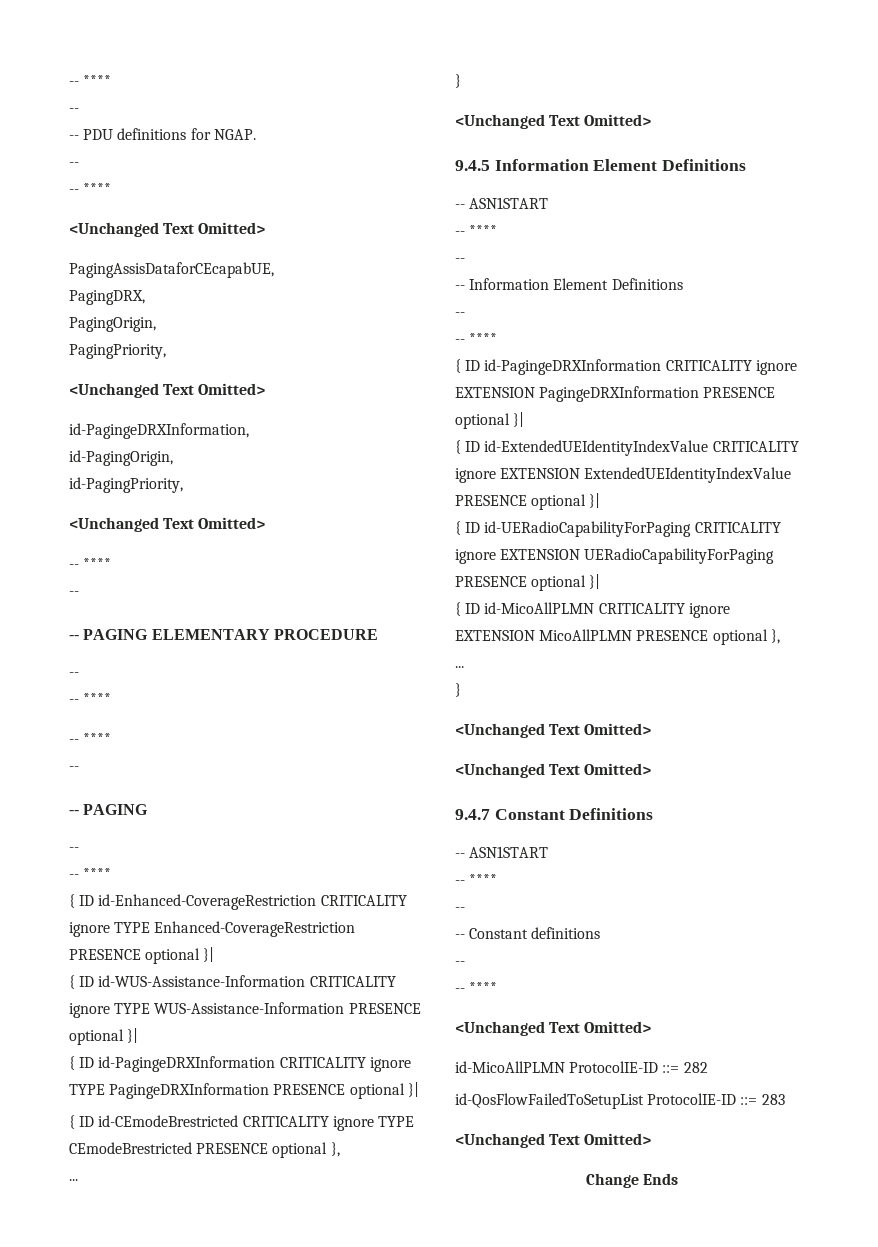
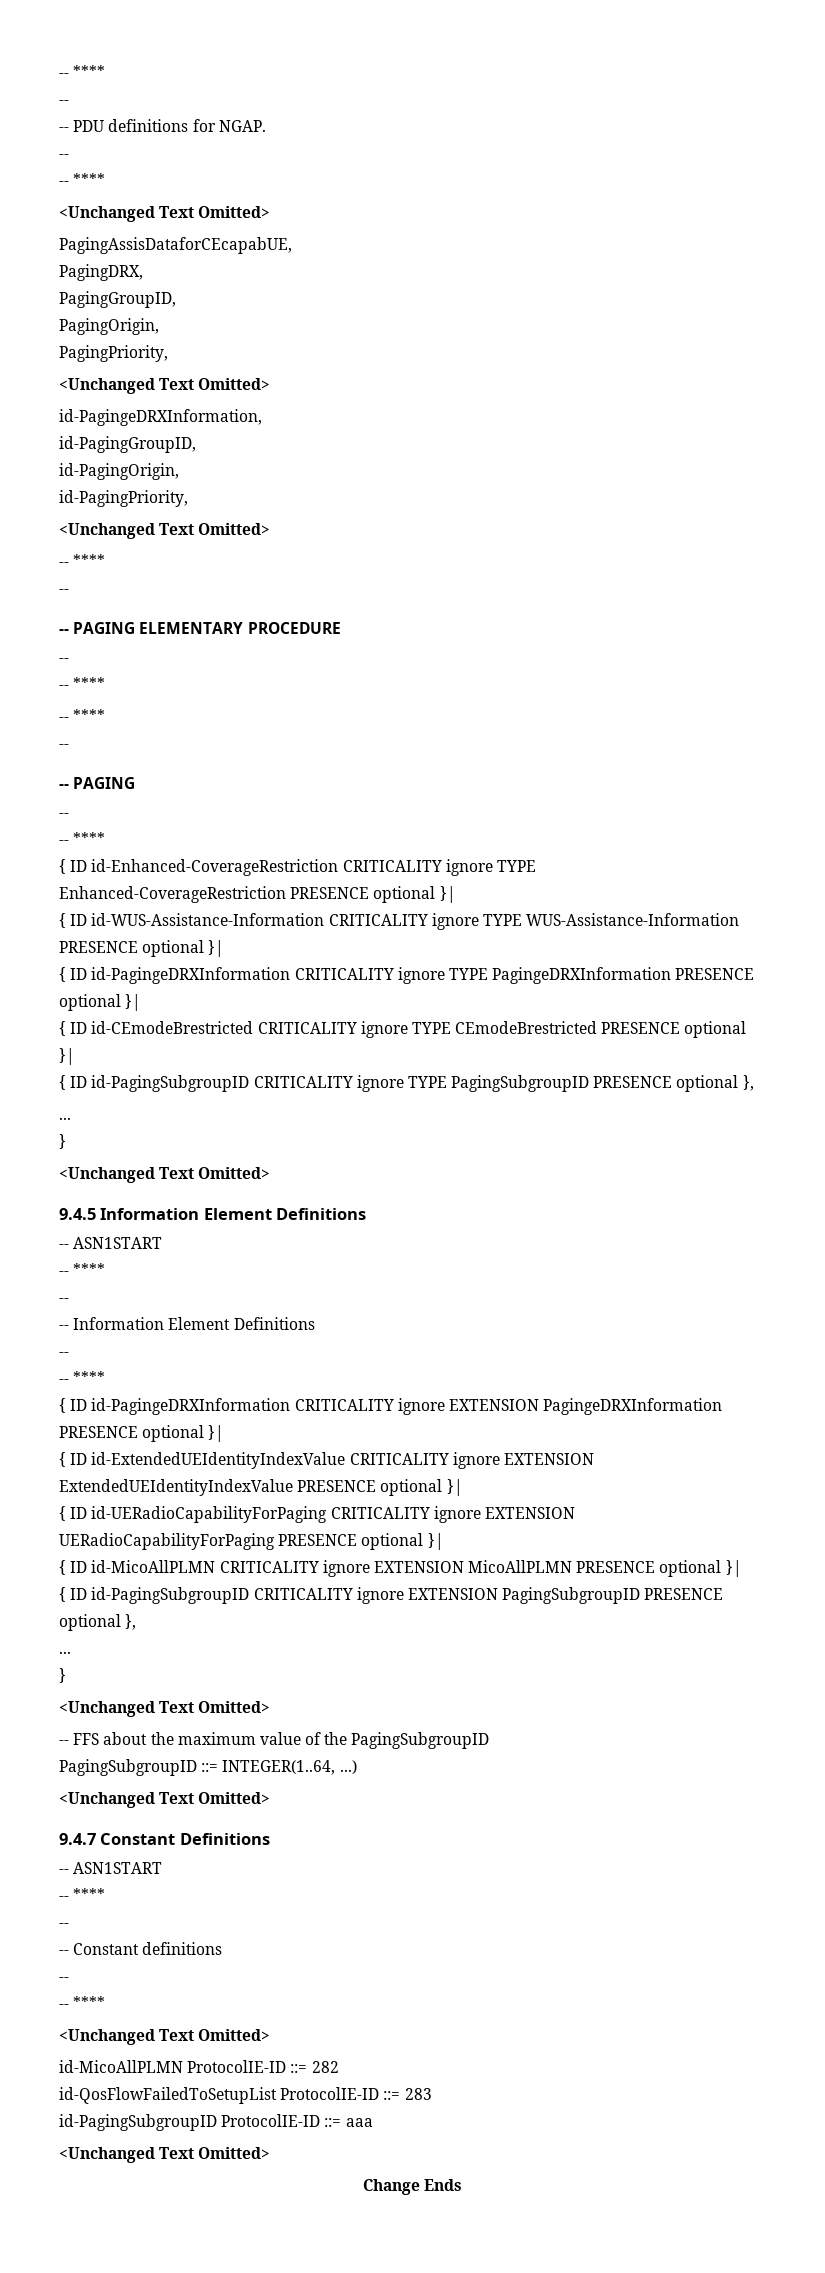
+ PagingGroupID,
+ id-PagingGroupID,
- { ID id-CEmodeBrestricted CRITICALITY ignore TYPE CEmodeBrestricted PRESENCE optional },
+ { ID id-CEmodeBrestricted CRITICALITY ignore TYPE CEmodeBrestricted PRESENCE optional }|
+ { ID id-PagingSubgroupID CRITICALITY ignore TYPE PagingSubgroupID PRESENCE optional },
- { ID id-MicoAllPLMN CRITICALITY ignore EXTENSION MicoAllPLMN PRESENCE optional },
+ { ID id-MicoAllPLMN CRITICALITY ignore EXTENSION MicoAllPLMN PRESENCE optional }|
+ { ID id-PagingSubgroupID CRITICALITY ignore EXTENSION PagingSubgroupID PRESENCE optional },
  ...
  }
  <Unchanged Text Omitted>
+ -- FFS about the maximum value of the PagingSubgroupID
+ PagingSubgroupID ::= INTEGER(1..64, ...)
+ id-PagingSubgroupID ProtocolIE-ID ::= aaa

